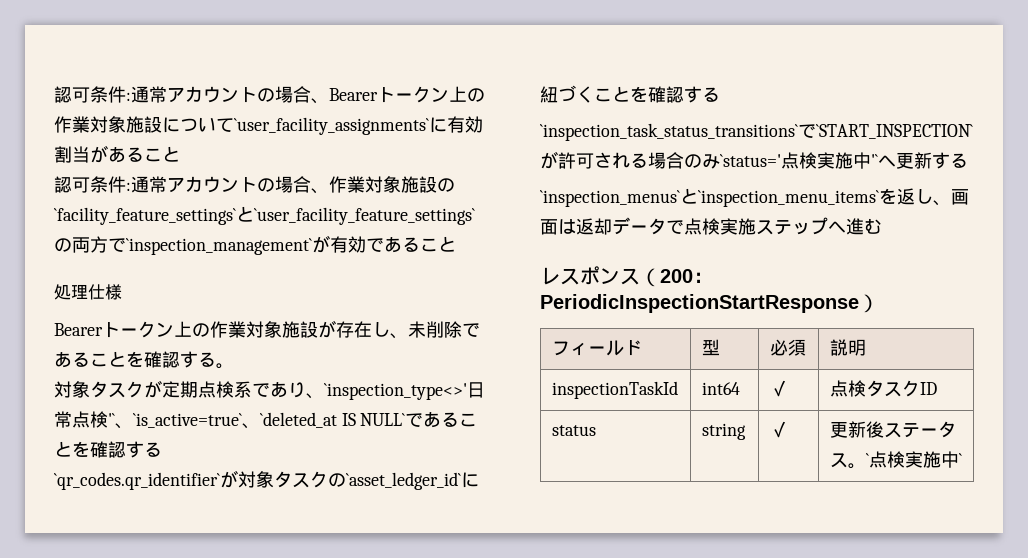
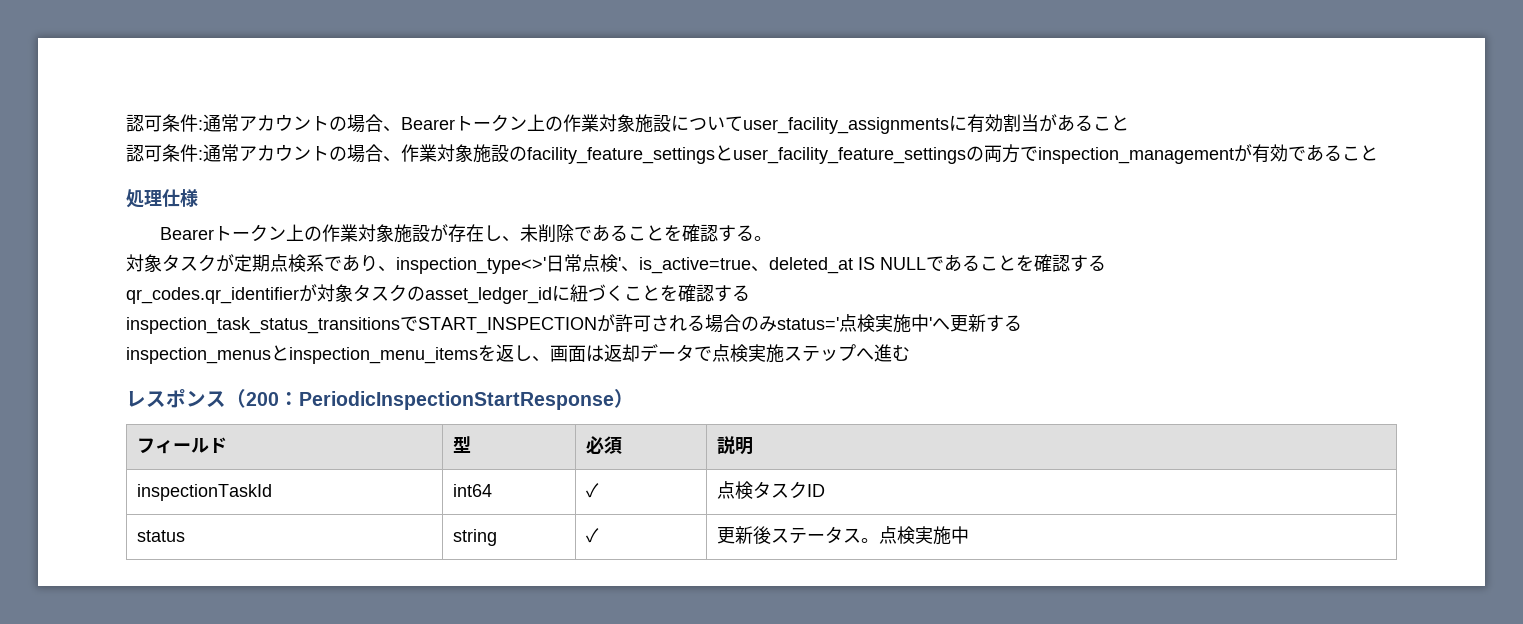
- 認可条件:通常アカウントの場合、Bearerトークン上の作業対象施設について`user_facility_assignments`に有効割当があること
+ 認可条件:通常アカウントの場合、Bearerトークン上の作業対象施設についてuser_facility_assignmentsに有効割当があること
- 認可条件:通常アカウントの場合、作業対象施設の`facility_feature_settings`と`user_facility_feature_settings`の両方で`inspection_management`が有効であること
+ 認可条件:通常アカウントの場合、作業対象施設のfacility_feature_settingsとuser_facility_feature_settingsの両方でinspection_managementが有効であること
- 対象タスクが定期点検系であり、`inspection_type<>'日常点検'`、`is_active=true`、`deleted_at IS NULL`であることを確認する
+ 対象タスクが定期点検系であり、inspection_type<>'日常点検'、is_active=true、deleted_at IS NULLであることを確認する
- `qr_codes.qr_identifier`が対象タスクの`asset_ledger_id`に紐づくことを確認する
+ qr_codes.qr_identifierが対象タスクのasset_ledger_idに紐づくことを確認する
- `inspection_task_status_transitions`で`START_INSPECTION`が許可される場合のみ`status='点検実施中'`へ更新する
+ inspection_task_status_transitionsでSTART_INSPECTIONが許可される場合のみstatus='点検実施中'へ更新する
- `inspection_menus`と`inspection_menu_items`を返し、画面は返却データで点検実施ステップへ進む
+ inspection_menusとinspection_menu_itemsを返し、画面は返却データで点検実施ステップへ進む
- status | string | ✓ | 更新後ステータス。`点検実施中`
+ status | string | ✓ | 更新後ステータス。点検実施中

